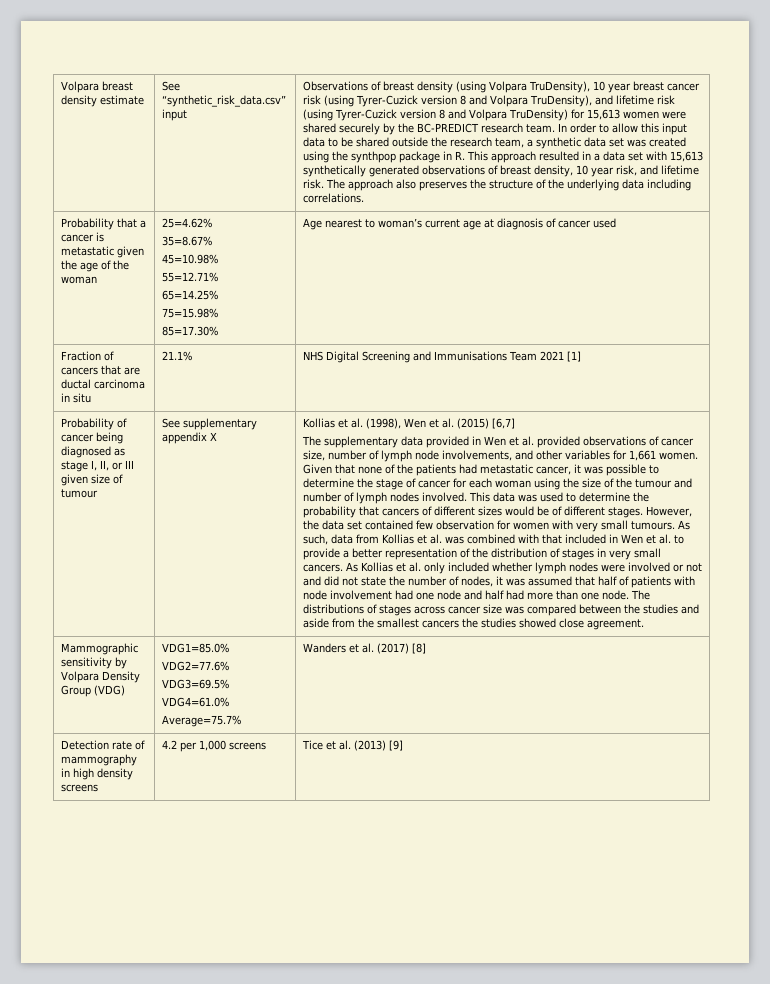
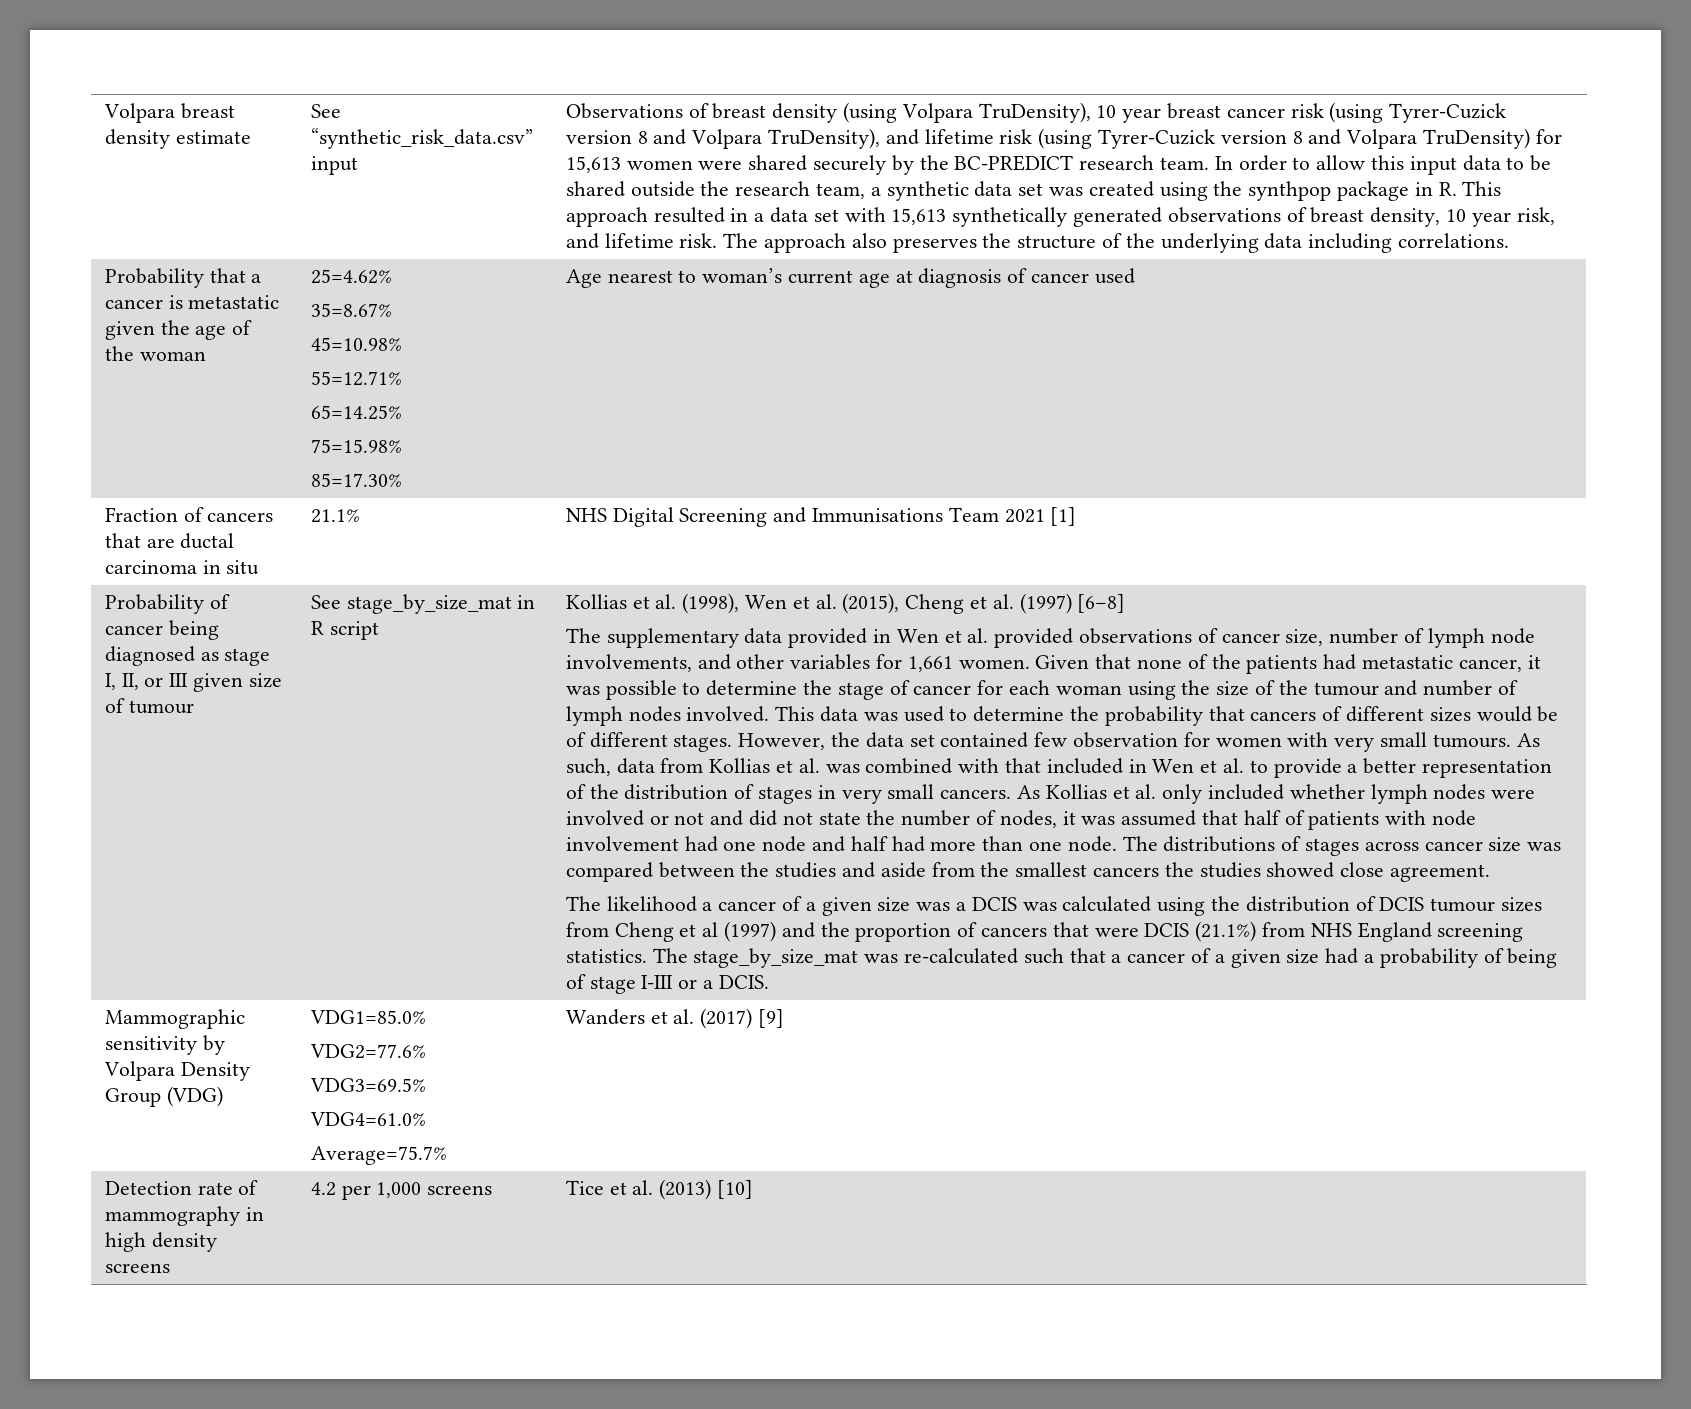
- See supplementary appendix X
+ See stage_by_size_mat in R script
- Kollias et al. (1998), Wen et al. (2015) [6,7]
+ Kollias et al. (1998), Wen et al. (2015), Cheng et al. (1997) [6–8]
+ The likelihood a cancer of a given size was a DCIS was calculated using the distribution of DCIS tumour sizes from Cheng et al (1997) and the proportion of cancers that were DCIS (21.1%) from NHS England screening statistics. The stage_by_size_mat was re-calculated such that a cancer of a given size had a probability of being of stage I-III or a DCIS.
  Mammographic sensitivity by Volpara Density Group (VDG) | VDG1=85.0%
  VDG2=77.6%
  VDG3=69.5%
  VDG4=61.0%
- Average=75.7% | Wanders et al. (2017) [8]
+ Average=75.7% | Wanders et al. (2017) [9]
- Detection rate of mammography in high density screens | 4.2 per 1,000 screens | Tice et al. (2013) [9]
+ Detection rate of mammography in high density screens | 4.2 per 1,000 screens | Tice et al. (2013) [10]

